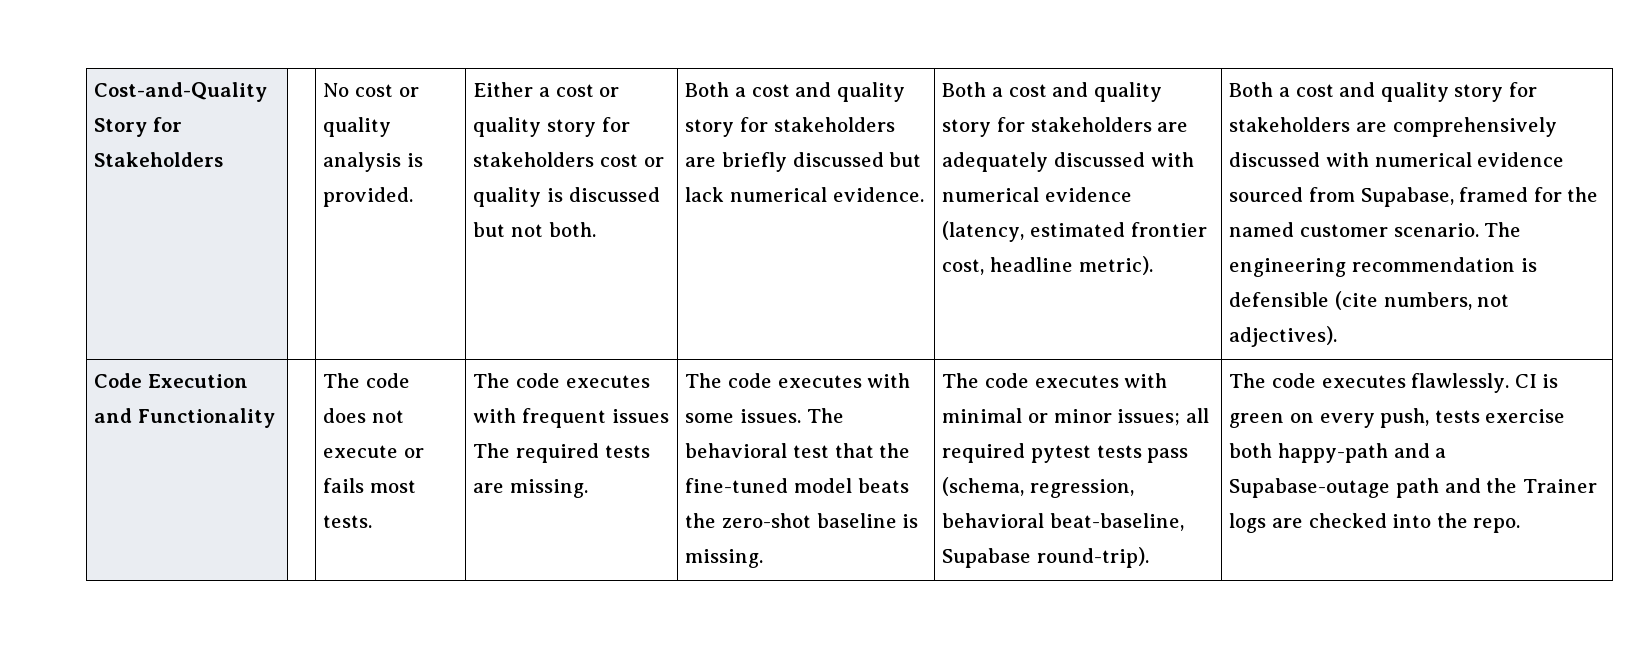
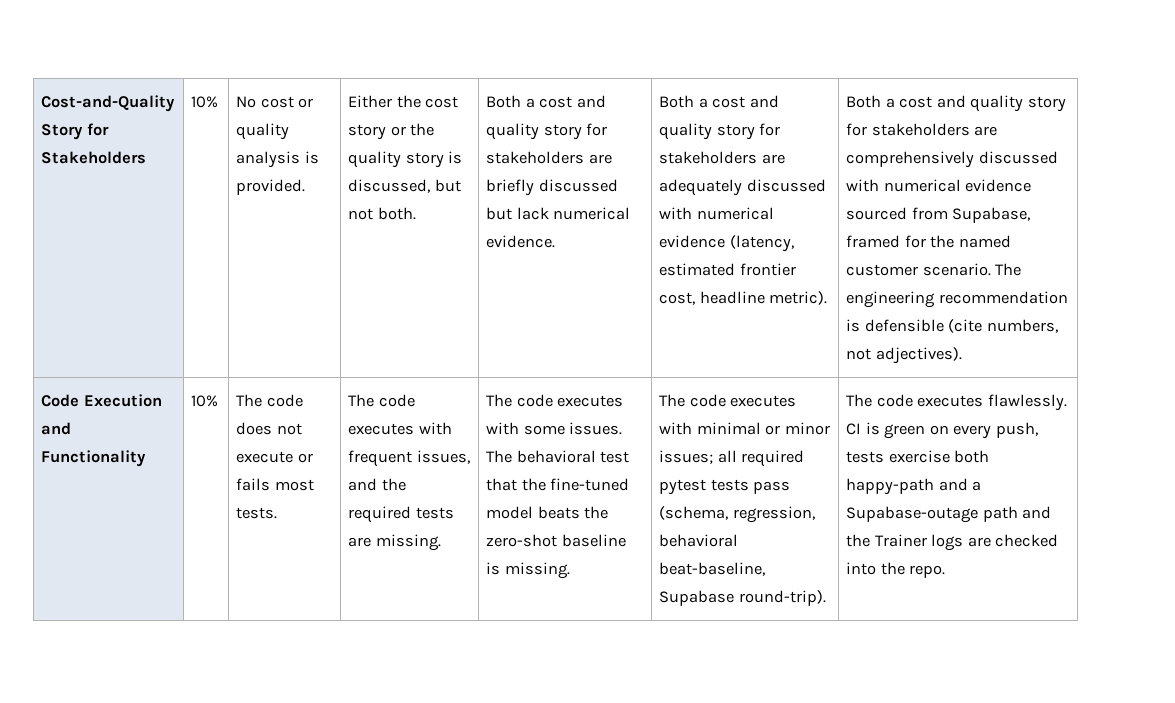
- Cost-and-Quality Story for Stakeholders
+ Cost-and-Quality Story for Stakeholders | 10%
- Either a cost or quality story for stakeholders cost or quality is discussed but not both.
+ Either the cost story or the quality story is discussed, but not both.
- Code Execution and Functionality
+ Code Execution and Functionality | 10%
- The code executes with frequent issues The required tests are missing.
+ The code executes with frequent issues, and the required tests are missing.

